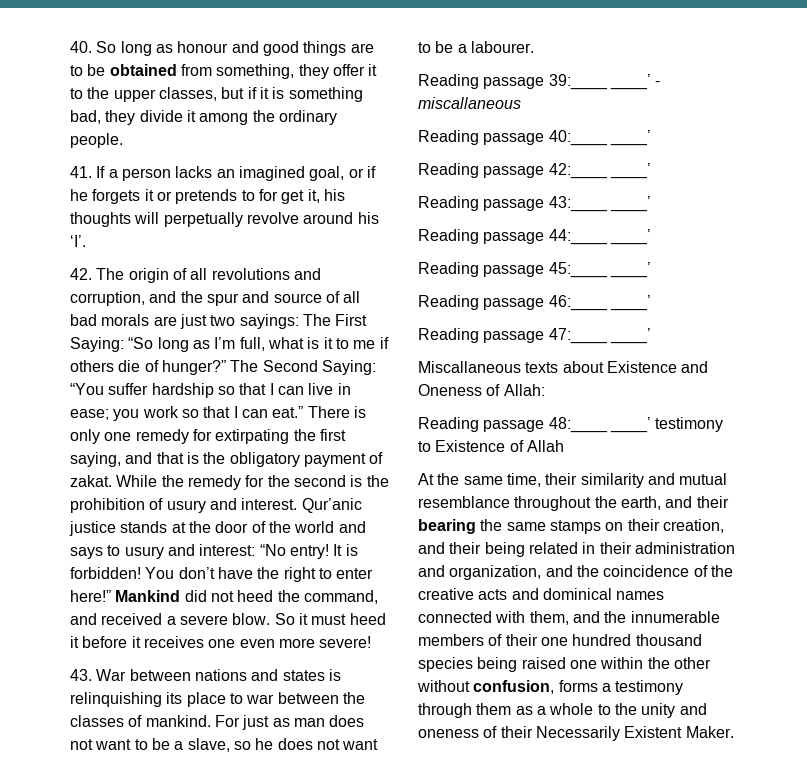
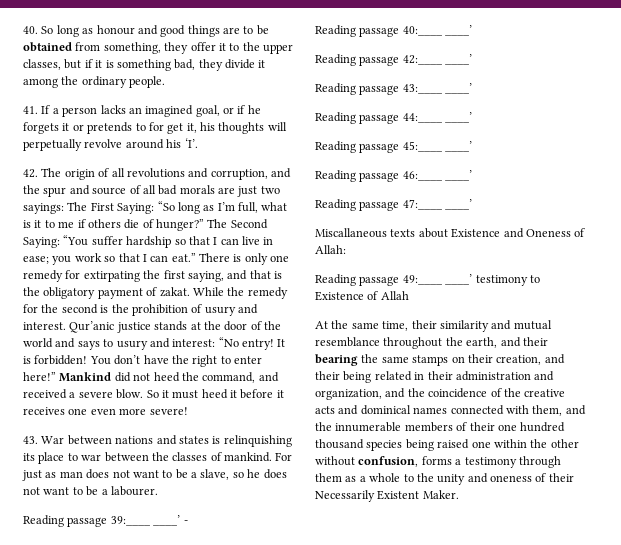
- Reading passage 39:____ ____’ - miscallaneous
+ Reading passage 39:____ ____’ -
- Reading passage 48:____ ____’ testimony to Existence of Allah
+ Reading passage 49:____ ____’ testimony to Existence of Allah

